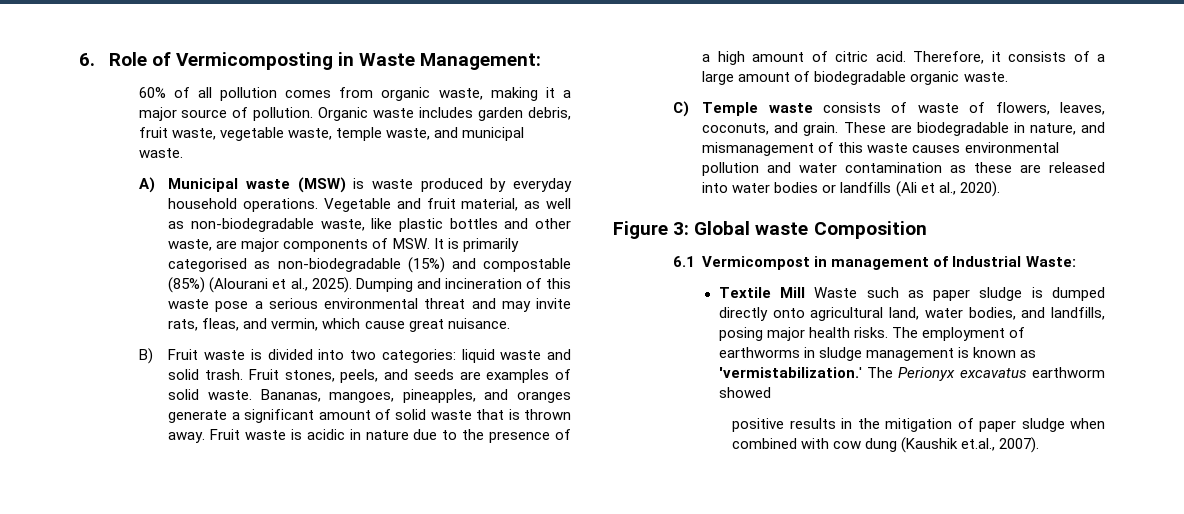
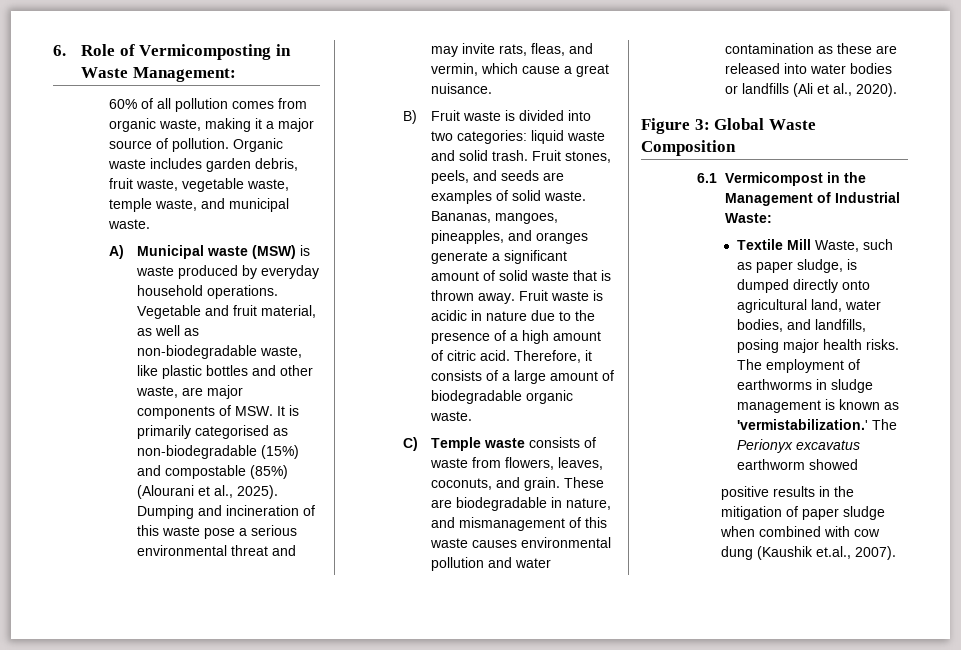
- Dumping and incineration of this waste pose a serious environmental threat and may invite rats, fleas, and vermin, which cause great nuisance.
+ Dumping and incineration of this waste pose a serious environmental threat and may invite rats, fleas, and vermin, which cause a great nuisance.
- C) Temple waste consists of waste of flowers, leaves, coconuts, and grain.
+ C) Temple waste consists of waste from flowers, leaves, coconuts, and grain.
- Figure 3: Global waste Composition
+ Figure 3: Global Waste Composition
- 6.1 Vermicompost in management of Industrial Waste:
+ 6.1 Vermicompost in the Management of Industrial Waste:
- Textile Mill Waste such as paper sludge is dumped directly onto agricultural land, water bodies, and landfills, posing major health risks.
+ Textile Mill Waste, such as paper sludge, is dumped directly onto agricultural land, water bodies, and landfills, posing major health risks.

